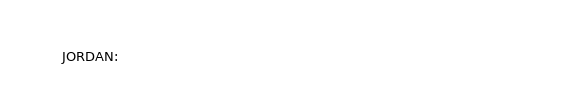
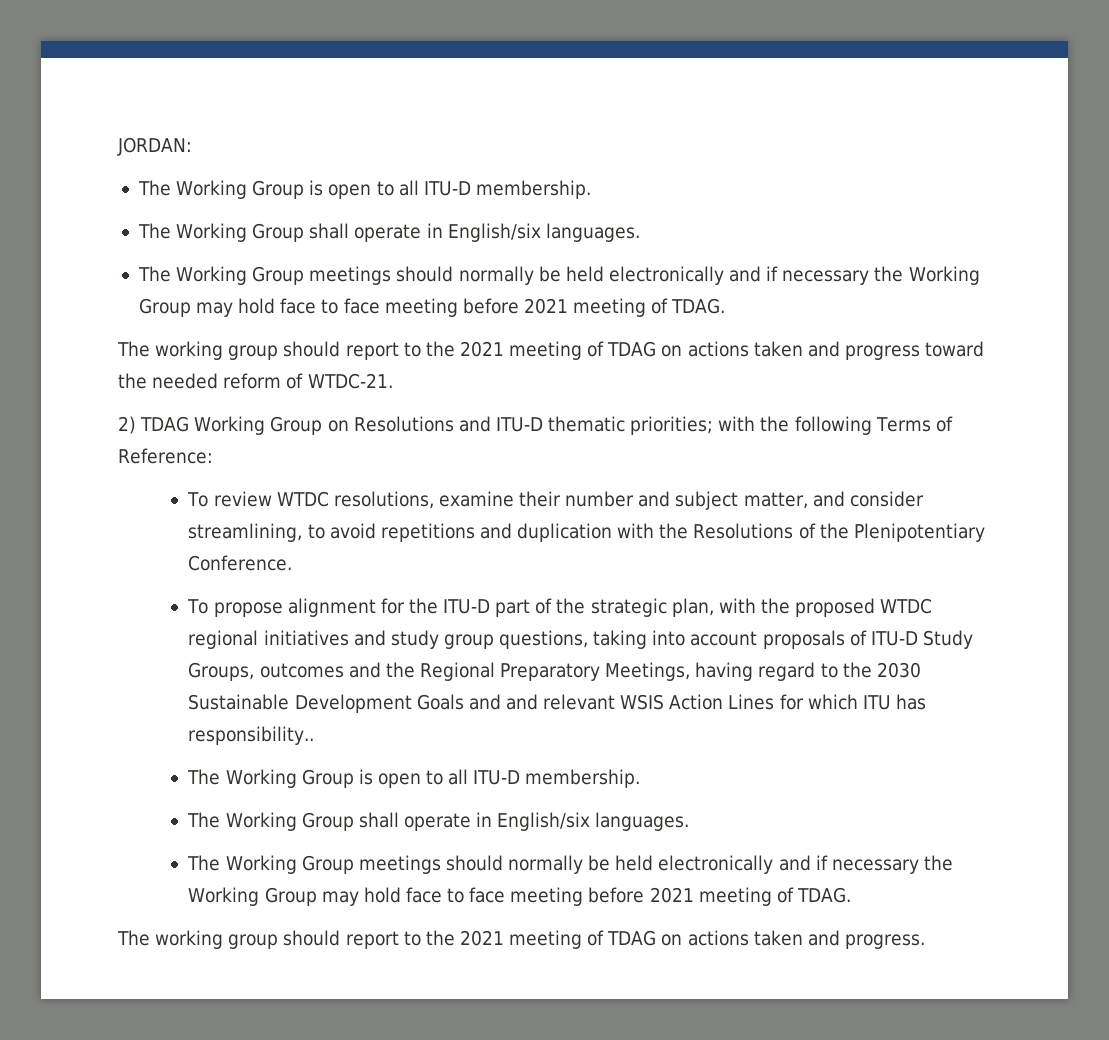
  JORDAN:
+ The Working Group is open to all ITU-D membership.
+ The Working Group shall operate in English/six languages.
+ The Working Group meetings should normally be held electronically and if necessary the Working Group may hold face to face meeting before 2021 meeting of TDAG.
+ The working group should report to the 2021 meeting of TDAG on actions taken and progress toward the needed reform of WTDC-21.
+ 2) TDAG Working Group on Resolutions and ITU-D thematic priorities; with the following Terms of Reference:
+ To review WTDC resolutions, examine their number and subject matter, and consider streamlining, to avoid repetitions and duplication with the Resolutions of the Plenipotentiary Conference.
+ To propose alignment for the ITU-D part of the strategic plan, with the proposed WTDC regional initiatives and study group questions, taking into account proposals of ITU-D Study Groups, outcomes and the Regional Preparatory Meetings, having regard to the 2030 Sustainable Development Goals and and relevant WSIS Action Lines for which ITU has responsibility..
+ The Working Group is open to all ITU-D membership.
+ The Working Group shall operate in English/six languages.
+ The Working Group meetings should normally be held electronically and if necessary the Working Group may hold face to face meeting before 2021 meeting of TDAG.
+ The working group should report to the 2021 meeting of TDAG on actions taken and progress.

